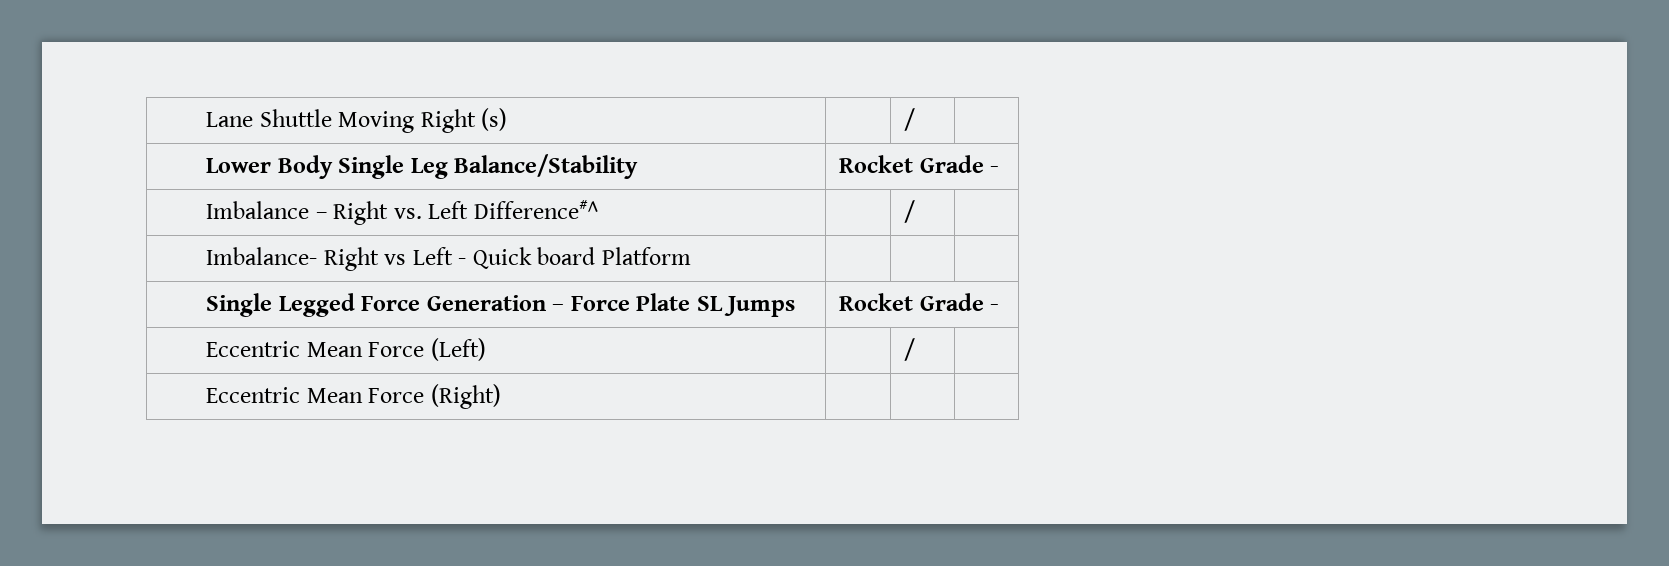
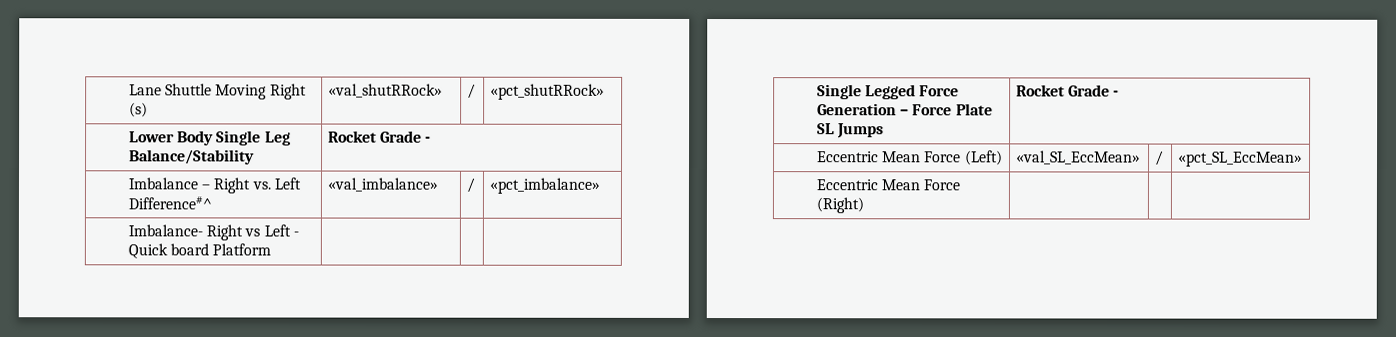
- Lane Shuttle Moving Right (s) | | / |
+ Lane Shuttle Moving Right (s) | «val_shutRRock» | / | «pct_shutRRock»
- Imbalance – Right vs. Left Difference#^ | | / |
+ Imbalance – Right vs. Left Difference#^ | «val_imbalance» | / | «pct_imbalance»
- Eccentric Mean Force (Left) | | / |
+ Eccentric Mean Force (Left) | «val_SL_EccMean» | / | «pct_SL_EccMean»

